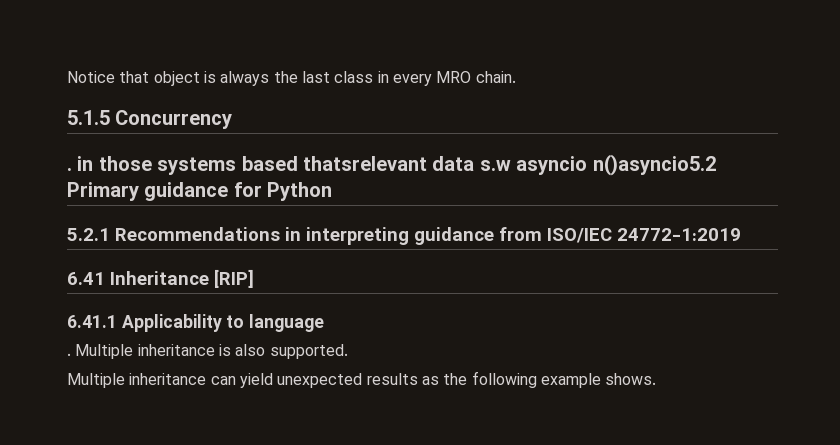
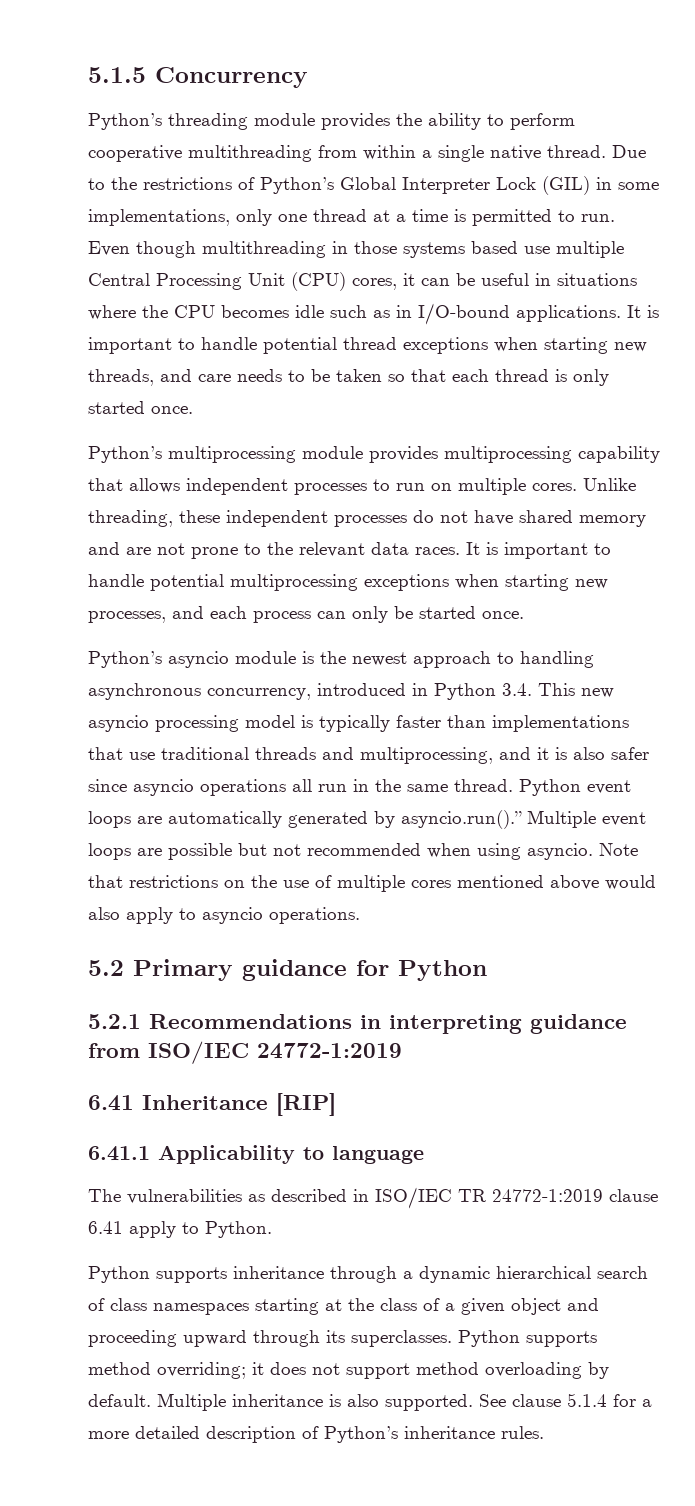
- Notice that object is always the last class in every MRO chain.
  5.1.5 Concurrency
- . in those systems based thatsrelevant data s.w asyncio n()asyncio5.2 Primary guidance for Python
+ Python’s threading module provides the ability to perform cooperative multithreading from within a single native thread. Due to the restrictions of Python’s Global Interpreter Lock (GIL) in some implementations, only one thread at a time is permitted to run. Even though multithreading in those systems based use multiple Central Processing Unit (CPU) cores, it can be useful in situations where the CPU becomes idle such as in I/O-bound applications. It is important to handle potential thread exceptions when starting new threads, and care needs to be taken so that each thread is only started once.
+ Python’s multiprocessing module provides multiprocessing capability that allows independent processes to run on multiple cores. Unlike threading, these independent processes do not have shared memory and are not prone to the relevant data races. It is important to handle potential multiprocessing exceptions when starting new processes, and each process can only be started once.
+ Python’s asyncio module is the newest approach to handling asynchronous concurrency, introduced in Python 3.4. This new asyncio processing model is typically faster than implementations that use traditional threads and multiprocessing, and it is also safer since asyncio operations all run in the same thread. Python event loops are automatically generated by asyncio.run().” Multiple event loops are possible but not recommended when using asyncio. Note that restrictions on the use of multiple cores mentioned above would also apply to asyncio operations.
+ 5.2 Primary guidance for Python
  6.41.1 Applicability to language
- .
+ The vulnerabilities as described in ISO/IEC TR 24772-1:2019 clause 6.41 apply to Python.
+ Python supports inheritance through a dynamic hierarchical search of class namespaces starting at the class of a given object and proceeding upward through its superclasses. Python supports method overriding; it does not support method overloading by default.
- Multiple inheritance is also supported.
- Multiple inheritance can yield unexpected results as the following example shows.
+ Multiple inheritance is also supported. See clause 5.1.4 for a more detailed description of Python’s inheritance rules.

